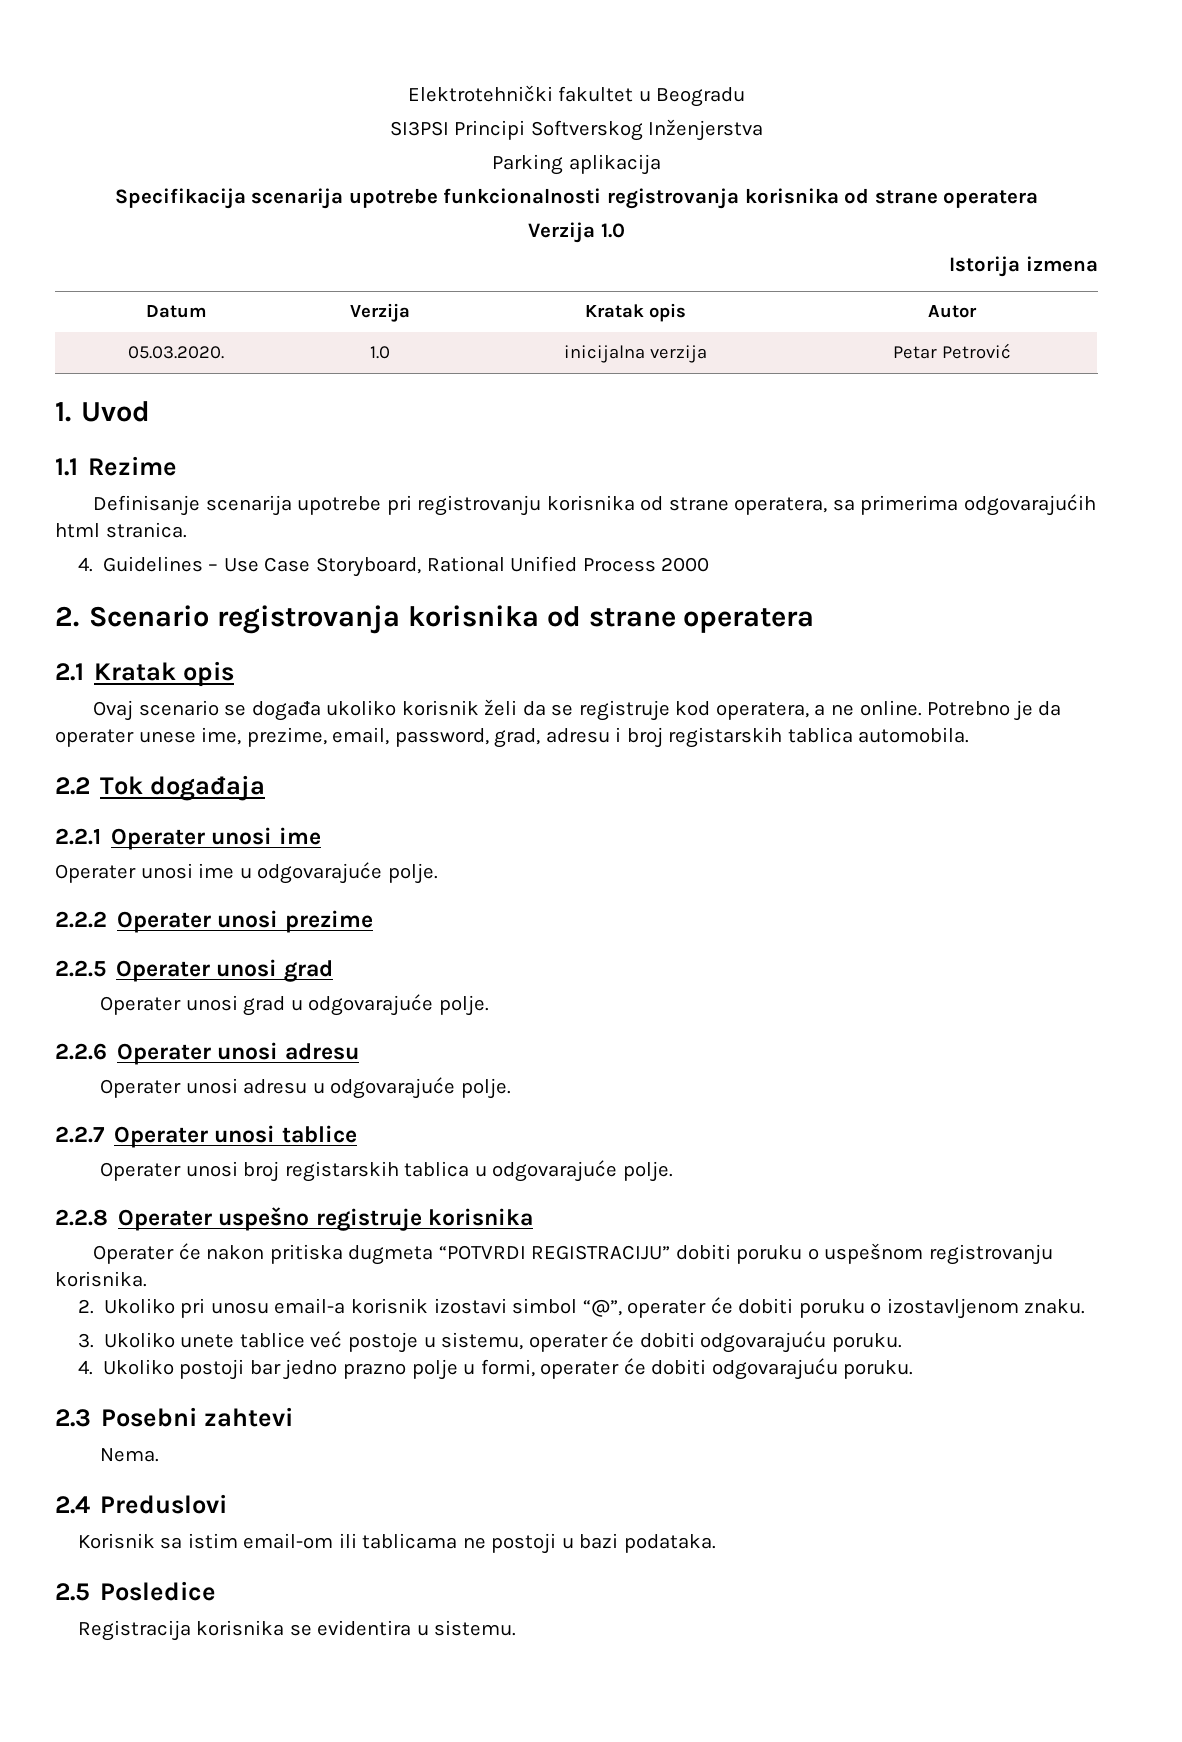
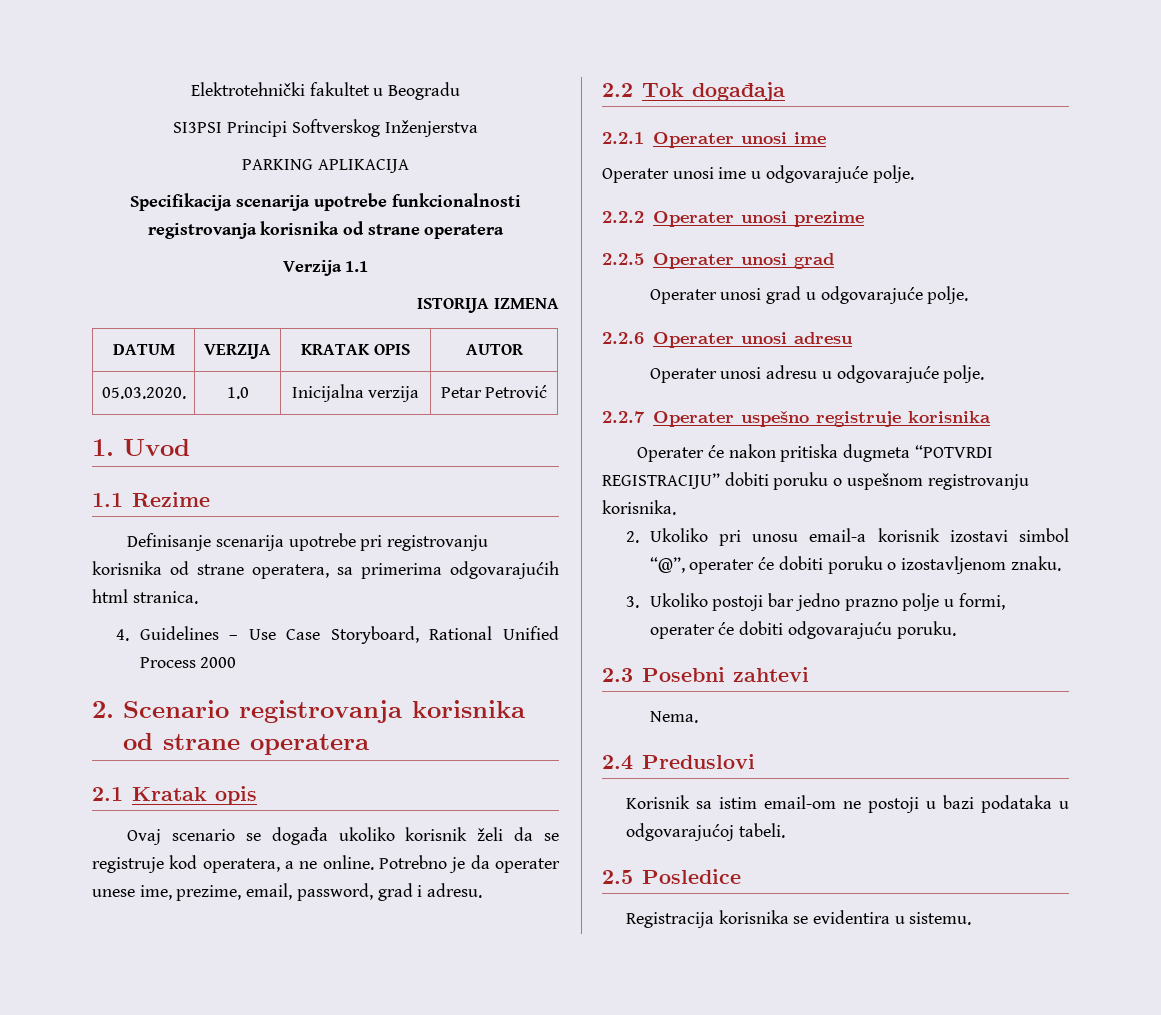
- Parking aplikacija
+ PARKING APLIKACIJA
- Verzija 1.0
- Istorija izmena
- Datum | Verzija | Kratak opis | Autor
+ Verzija 1.1
+ ISTORIJA IZMENA
+ DATUM | VERZIJA | KRATAK OPIS | AUTOR
- 05.03.2020. | 1.0 | inicijalna verzija | Petar Petrović
+ 05.03.2020. | 1.0 | Inicijalna verzija | Petar Petrović
- Potrebno je da operater unese ime, prezime, email, password, grad, adresu i broj registarskih tablica automobila.
+ Potrebno je da operater unese ime, prezime, email, password, grad i adresu.
- 2.2.7 Operater unosi tablice
- Operater unosi broj registarskih tablica u odgovarajuće polje.
- 2.2.8 Operater uspešno registruje korisnika
+ 2.2.7 Operater uspešno registruje korisnika
- 3. Ukoliko unete tablice već postoje u sistemu, operater će dobiti odgovarajuću poruku.
- 4. Ukoliko postoji bar jedno prazno polje u formi, operater će dobiti odgovarajuću poruku.
+ 3. Ukoliko postoji bar jedno prazno polje u formi, operater će dobiti odgovarajuću poruku.
- Korisnik sa istim email-om ili tablicama ne postoji u bazi podataka.
+ Korisnik sa istim email-om ne postoji u bazi podataka u odgovarajućoj tabeli.

